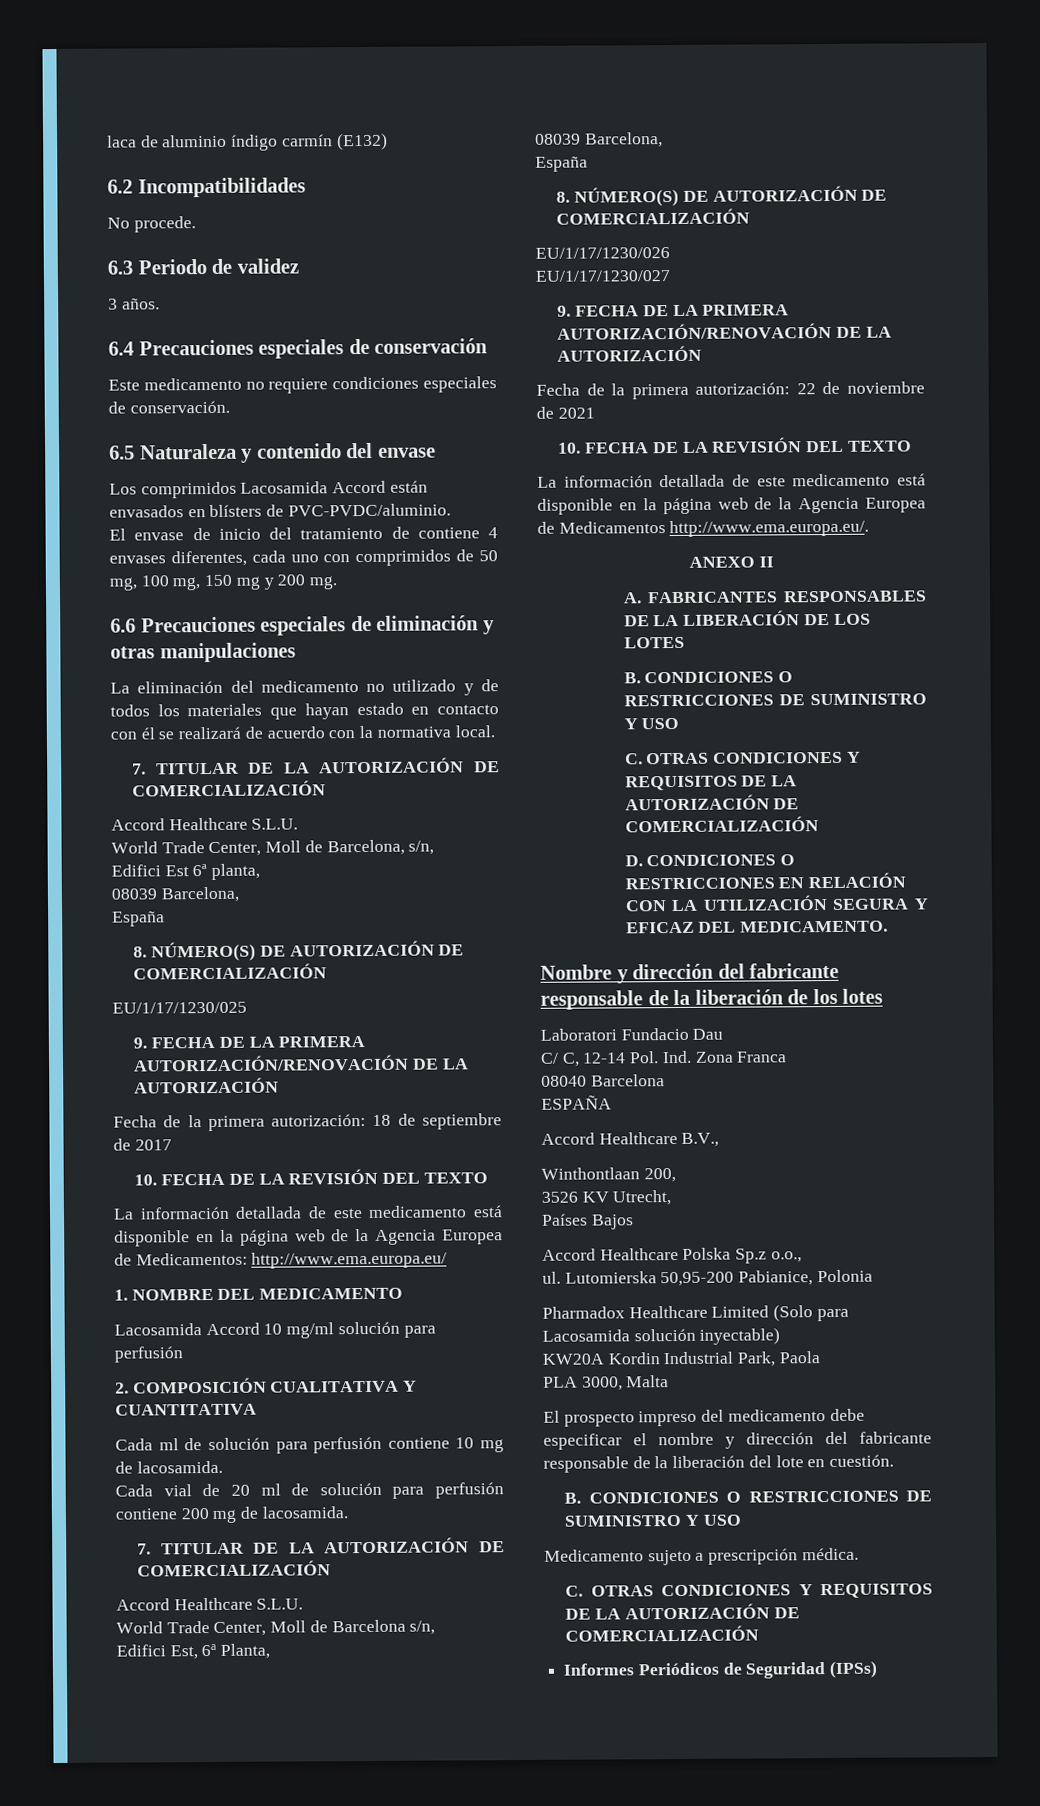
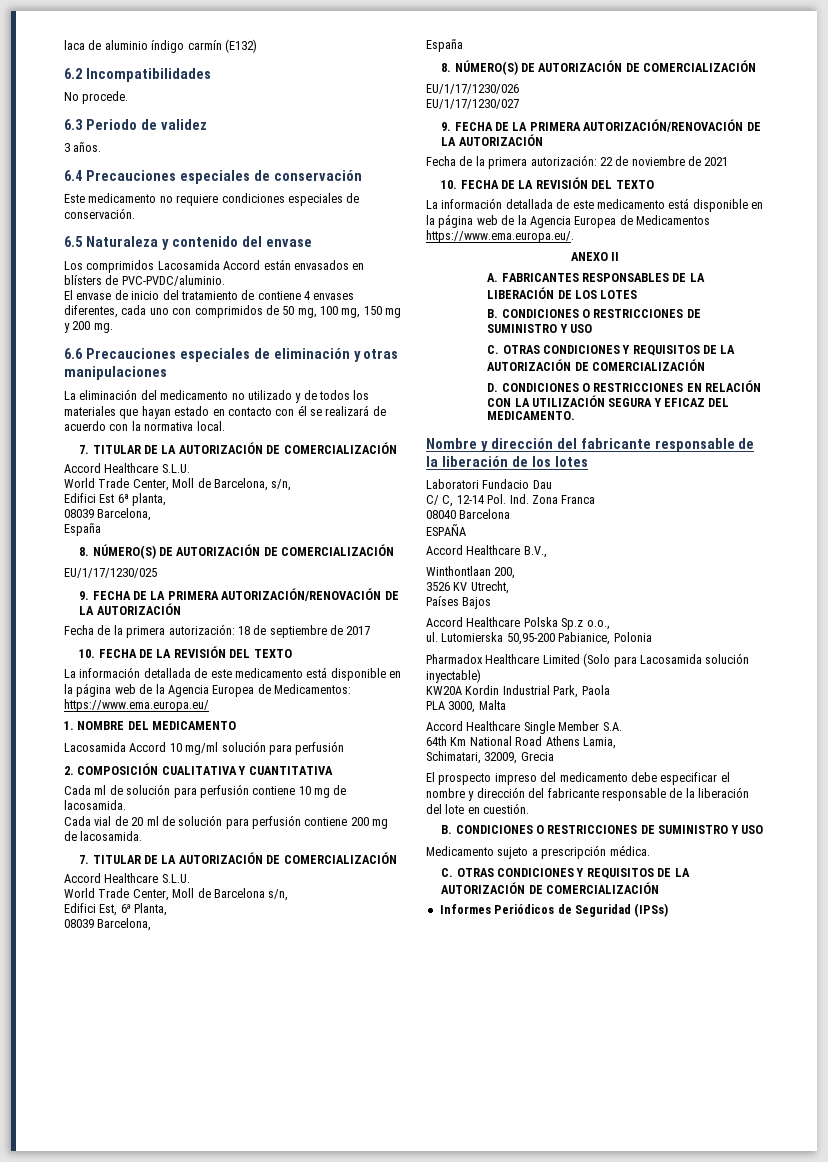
- La información detallada de este medicamento está disponible en la página web de la Agencia Europea de Medicamentos: http://www.ema.europa.eu/
+ La información detallada de este medicamento está disponible en la página web de la Agencia Europea de Medicamentos: https://www.ema.europa.eu/
- La información detallada de este medicamento está disponible en la página web de la Agencia Europea de Medicamentos http://www.ema.europa.eu/.
+ La información detallada de este medicamento está disponible en la página web de la Agencia Europea de Medicamentos https://www.ema.europa.eu/.
+ Accord Healthcare Single Member S.A.
+ 64th Km National Road Athens Lamia,
+ Schimatari, 32009, Grecia

